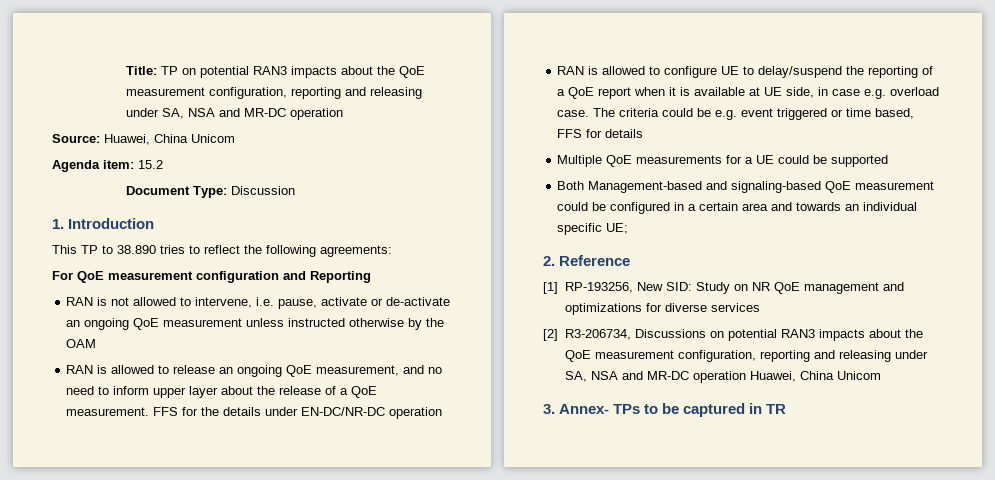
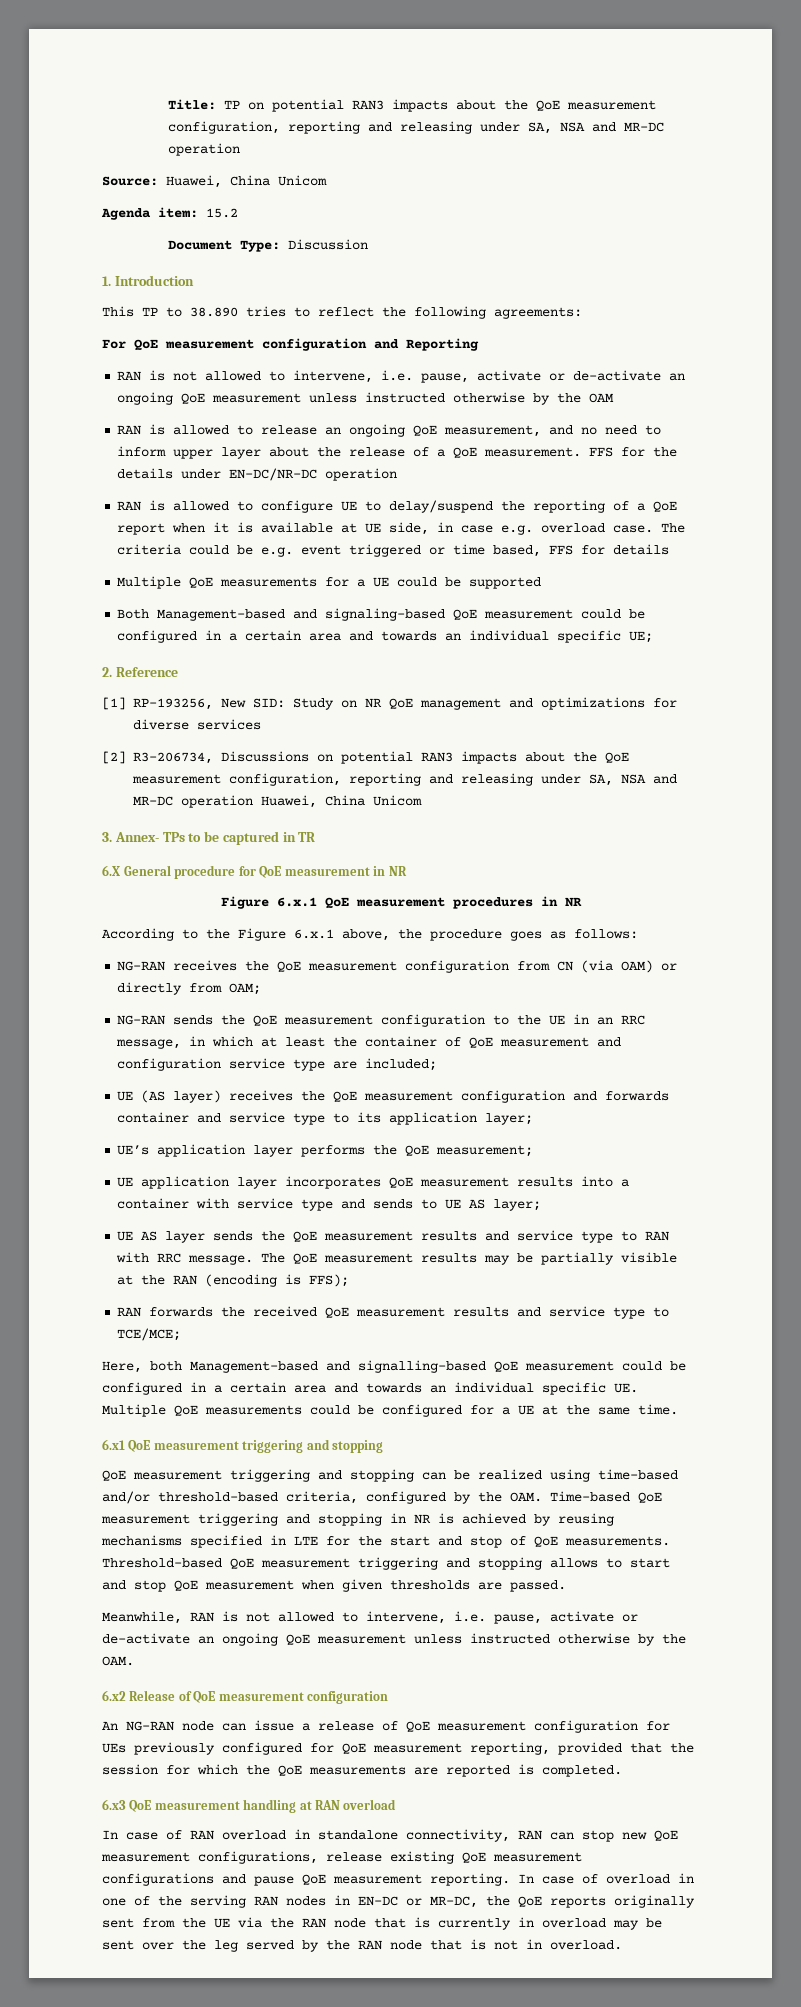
+ 6.X General procedure for QoE measurement in NR
+ Figure 6.x.1 QoE measurement procedures in NR
+ According to the Figure 6.x.1 above, the procedure goes as follows:
+ NG-RAN receives the QoE measurement configuration from CN (via OAM) or directly from OAM;
+ NG-RAN sends the QoE measurement configuration to the UE in an RRC message, in which at least the container of QoE measurement and configuration service type are included;
+ UE (AS layer) receives the QoE measurement configuration and forwards container and service type to its application layer;
+ UE’s application layer performs the QoE measurement;
+ UE application layer incorporates QoE measurement results into a container with service type and sends to UE AS layer;
+ UE AS layer sends the QoE measurement results and service type to RAN with RRC message. The QoE measurement results may be partially visible at the RAN (encoding is FFS);
+ RAN forwards the received QoE measurement results and service type to TCE/MCE;
+ Here, both Management-based and signalling-based QoE measurement could be configured in a certain area and towards an individual specific UE. Multiple QoE measurements could be configured for a UE at the same time.
+ 6.x1 QoE measurement triggering and stopping
+ QoE measurement triggering and stopping can be realized using time-based and/or threshold-based criteria, configured by the OAM. Time-based QoE measurement triggering and stopping in NR is achieved by reusing mechanisms specified in LTE for the start and stop of QoE measurements. Threshold-based QoE measurement triggering and stopping allows to start and stop QoE measurement when given thresholds are passed.
+ Meanwhile, RAN is not allowed to intervene, i.e. pause, activate or de-activate an ongoing QoE measurement unless instructed otherwise by the OAM.
+ 6.x2 Release of QoE measurement configuration
+ An NG-RAN node can issue a release of QoE measurement configuration for UEs previously configured for QoE measurement reporting, provided that the session for which the QoE measurements are reported is completed.
+ 6.x3 QoE measurement handling at RAN overload
+ In case of RAN overload in standalone connectivity, RAN can stop new QoE measurement configurations, release existing QoE measurement configurations and pause QoE measurement reporting. In case of overload in one of the serving RAN nodes in EN-DC or MR-DC, the QoE reports originally sent from the UE via the RAN node that is currently in overload may be sent over the leg served by the RAN node that is not in overload.

